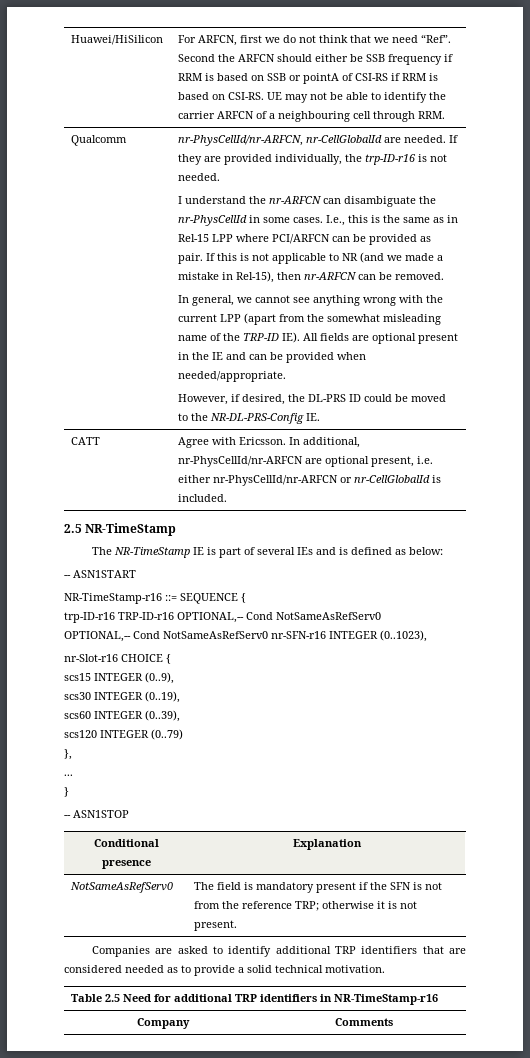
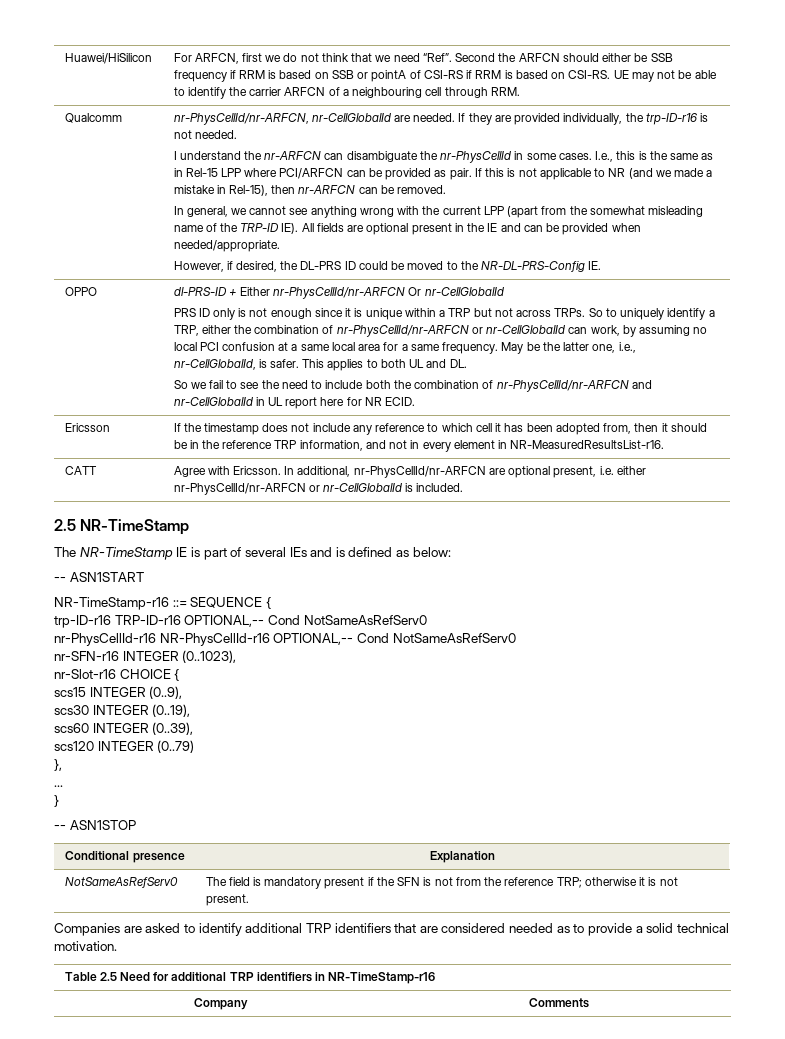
+ OPPO | dl-PRS-ID + Either nr-PhysCellId/nr-ARFCN Or nr-CellGlobalId
+ PRS ID only is not enough since it is unique within a TRP but not across TRPs. So to uniquely identify a TRP, either the combination of nr-PhysCellId/nr-ARFCN or nr-CellGlobalId can work, by assuming no local PCI confusion at a same local area for a same frequency. May be the latter one, i.e., nr-CellGlobalId, is safer. This applies to both UL and DL.
+ So we fail to see the need to include both the combination of nr-PhysCellId/nr-ARFCN and nr-CellGlobalId in UL report here for NR ECID.
+ Ericsson | If the timestamp does not include any reference to which cell it has been adopted from, then it should be in the reference TRP information, and not in every element in NR-MeasuredResultsList-r16.
- OPTIONAL,-- Cond NotSameAsRefServ0 nr-SFN-r16 INTEGER (0..1023),
+ nr-PhysCellId-r16 NR-PhysCellId-r16 OPTIONAL,-- Cond NotSameAsRefServ0
+ nr-SFN-r16 INTEGER (0..1023),

